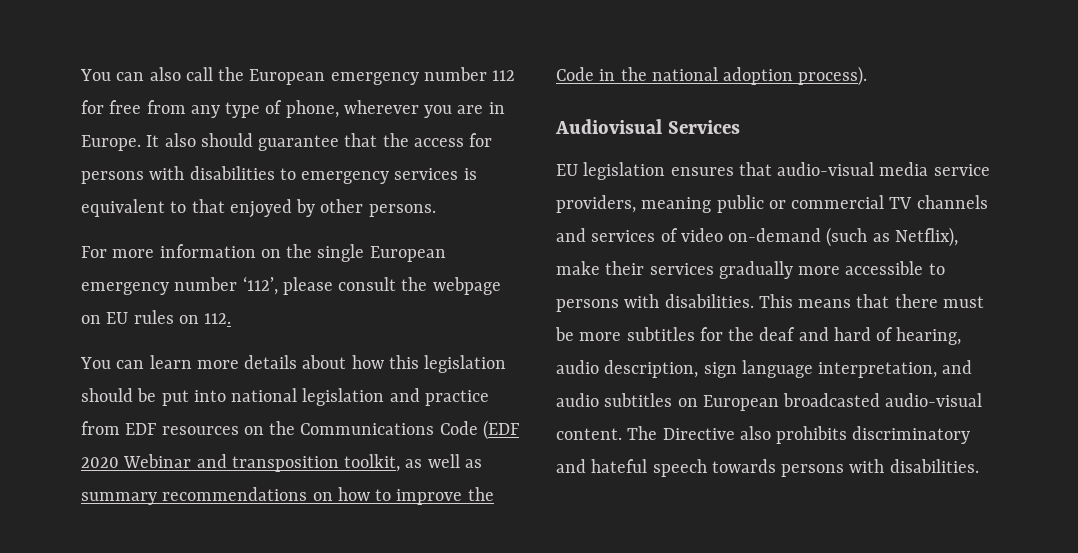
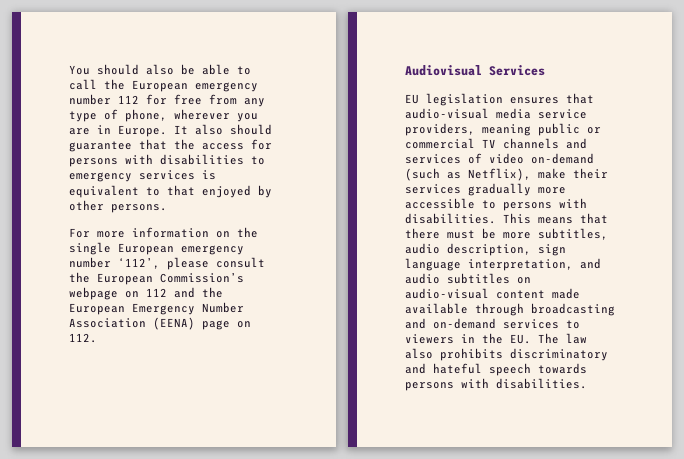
- You can also call the European emergency number 112 for free from any type of phone, wherever you are in Europe.
+ You should also be able to call the European emergency number 112 for free from any type of phone, wherever you are in Europe.
- For more information on the single European emergency number ‘112’, please consult the webpage on EU rules on 112.
- You can learn more details about how this legislation should be put into national legislation and practice from EDF resources on the Communications Code (EDF 2020 Webinar and transposition toolkit, as well as summary recommendations on how to improve the Code in the national adoption process).
+ For more information on the single European emergency number ‘112’, please consult the European Commission’s webpage on 112 and the European Emergency Number Association (EENA) page on 112.
- This means that there must be more subtitles for the deaf and hard of hearing, audio description, sign language interpretation, and audio subtitles on European broadcasted audio-visual content. The Directive also prohibits discriminatory and hateful speech towards persons with disabilities.
+ This means that there must be more subtitles, audio description, sign language interpretation, and audio subtitles on audio-visual content made available through broadcasting and on-demand services to viewers in the EU. The law also prohibits discriminatory and hateful speech towards persons with disabilities.

